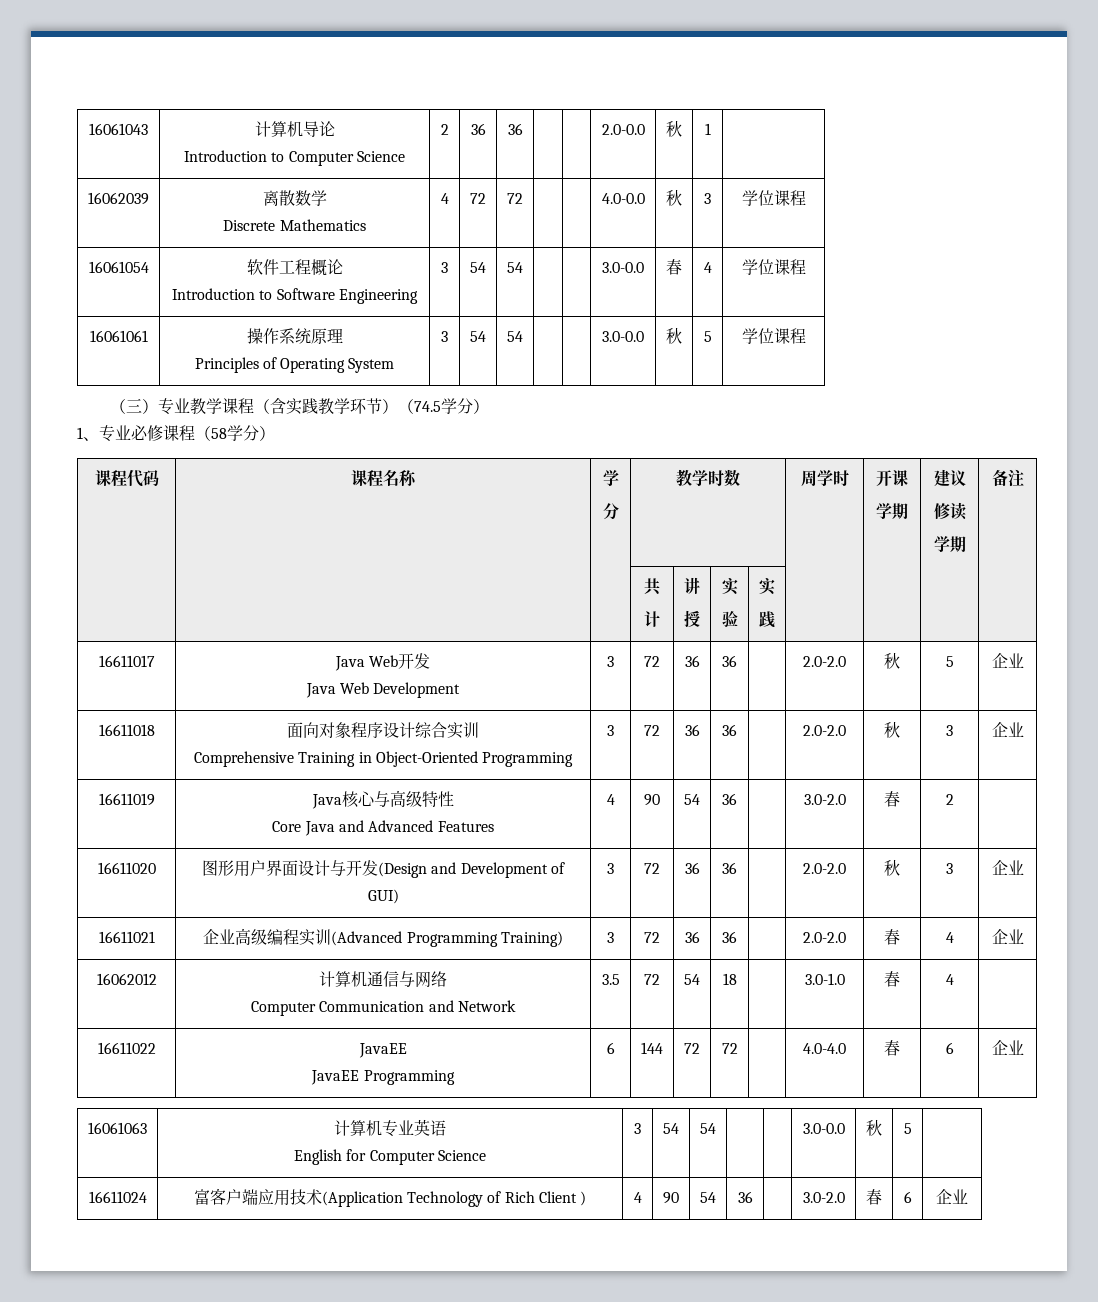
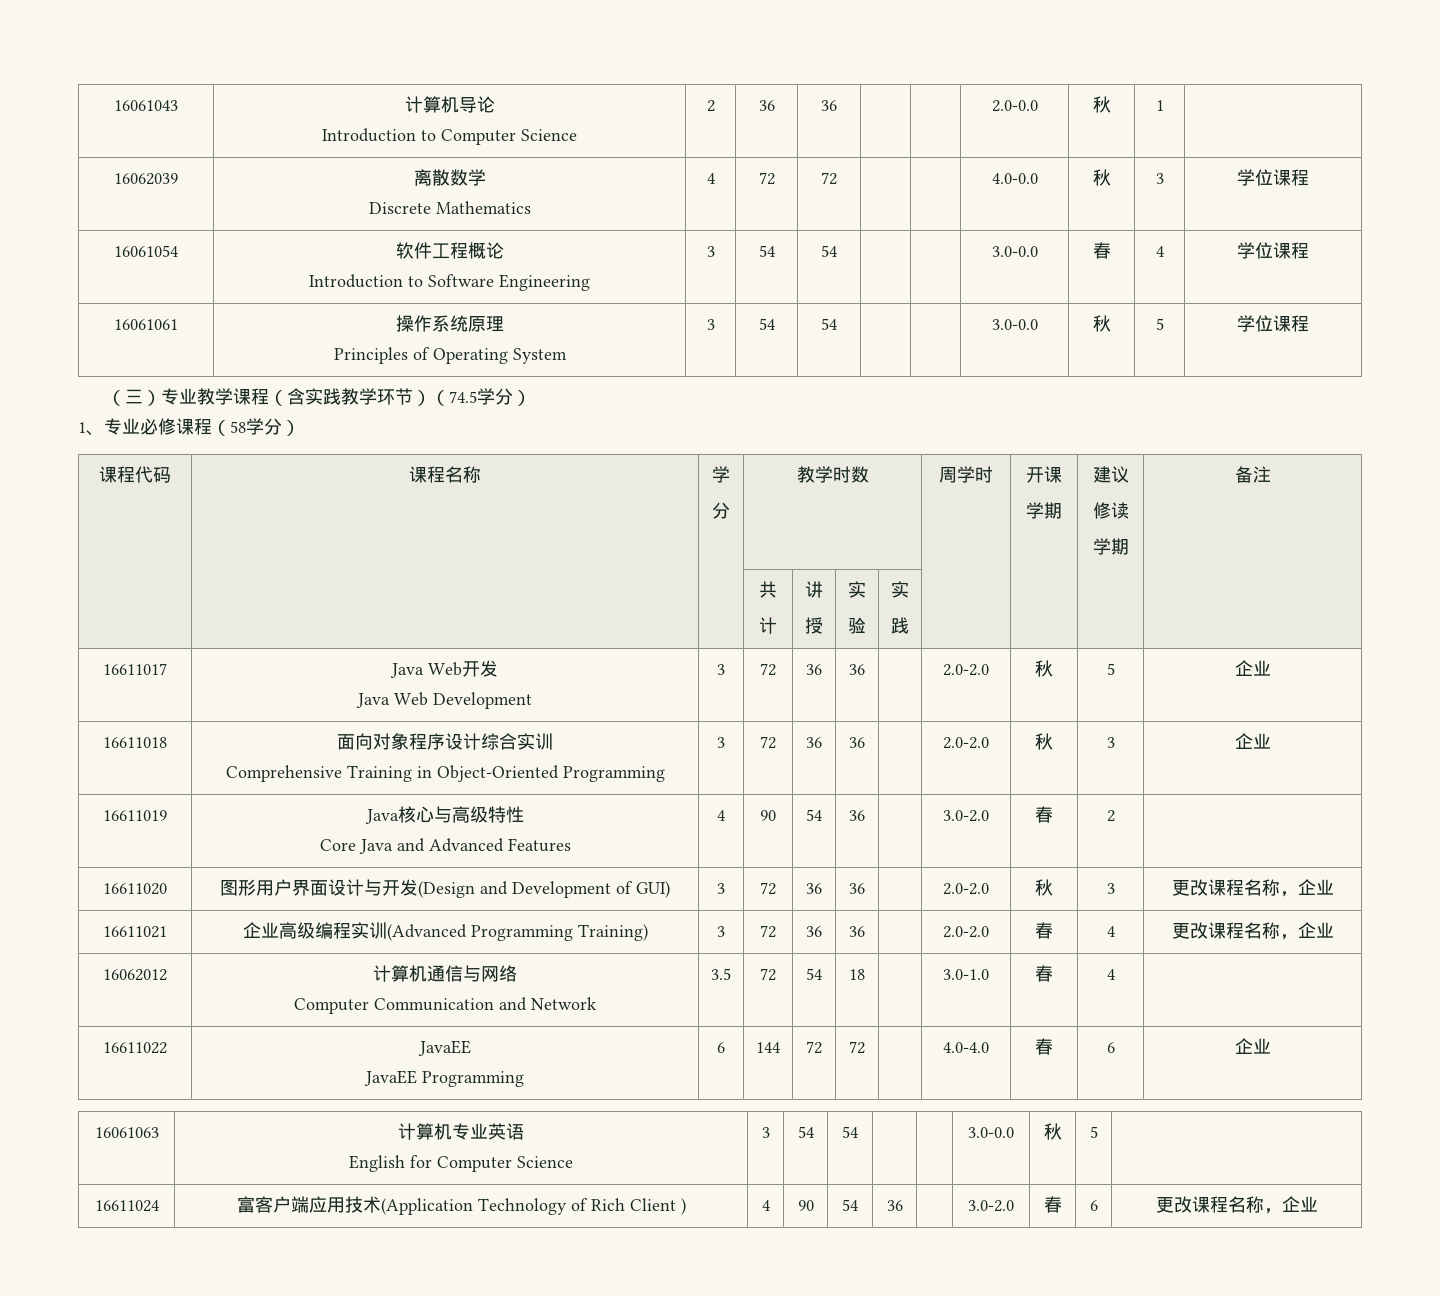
- 16611020 | 图形用户界面设计与开发(Design and Development of GUI) | 3 | 72 | 36 | 36 | | 2.0-2.0 | 秋 | 3 | 企业
+ 16611020 | 图形用户界面设计与开发(Design and Development of GUI) | 3 | 72 | 36 | 36 | | 2.0-2.0 | 秋 | 3 | 更改课程名称，企业
- 16611021 | 企业高级编程实训(Advanced Programming Training) | 3 | 72 | 36 | 36 | | 2.0-2.0 | 春 | 4 | 企业
+ 16611021 | 企业高级编程实训(Advanced Programming Training) | 3 | 72 | 36 | 36 | | 2.0-2.0 | 春 | 4 | 更改课程名称，企业
- 16611024 | 富客户端应用技术(Application Technology of Rich Client ) | 4 | 90 | 54 | 36 | | 3.0-2.0 | 春 | 6 | 企业
+ 16611024 | 富客户端应用技术(Application Technology of Rich Client ) | 4 | 90 | 54 | 36 | | 3.0-2.0 | 春 | 6 | 更改课程名称，企业

